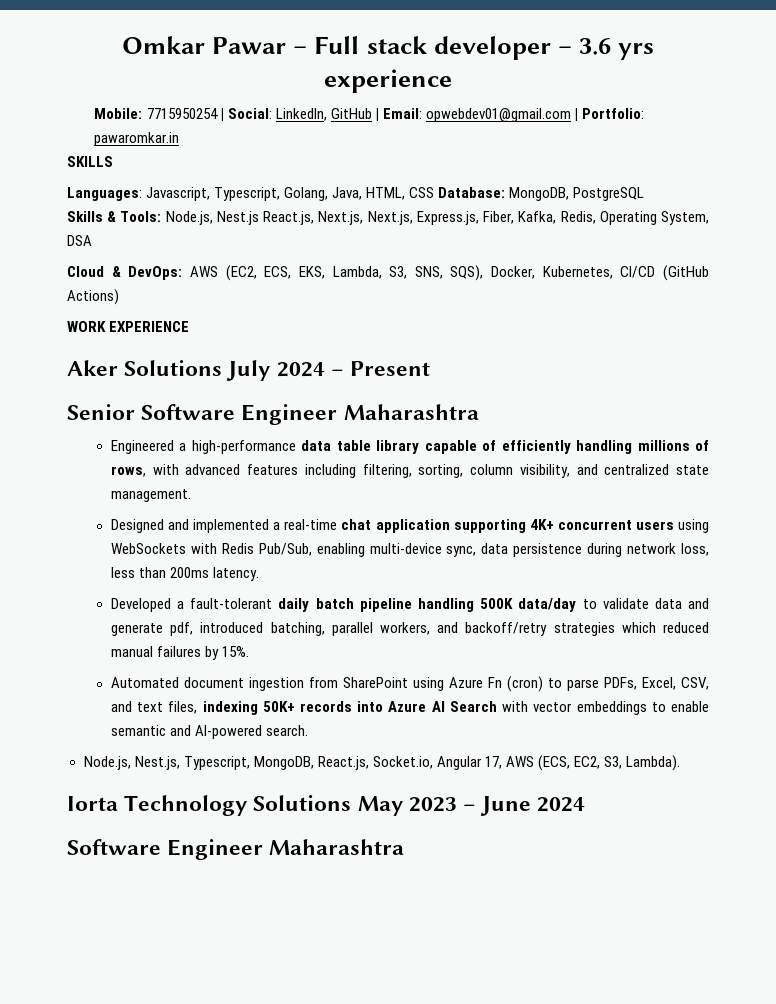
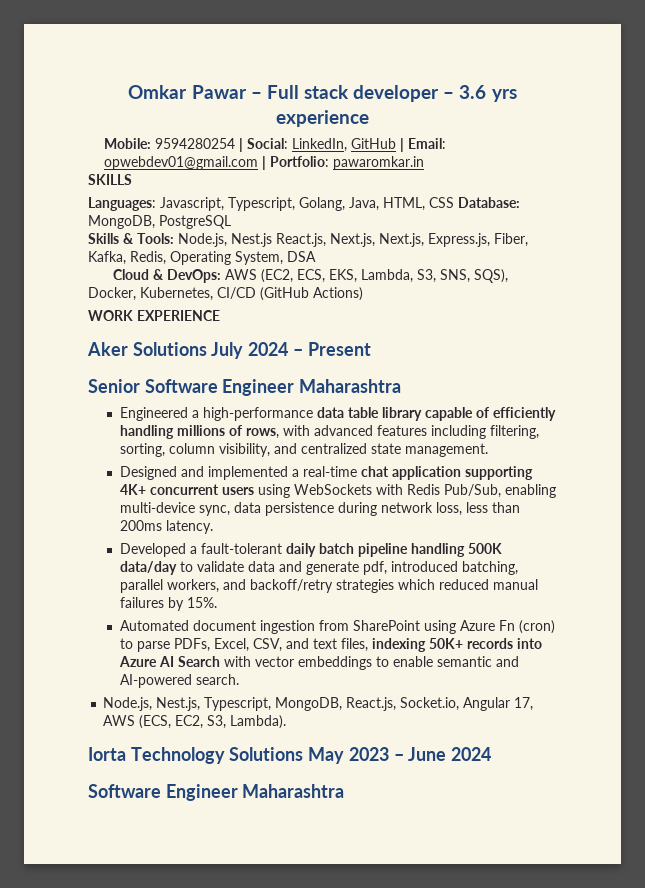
- Mobile: 7715950254 | Social: LinkedIn, GitHub | Email: opwebdev01@gmail.com | Portfolio: pawaromkar.in
+ Mobile: 9594280254 | Social: LinkedIn, GitHub | Email: opwebdev01@gmail.com | Portfolio: pawaromkar.in

